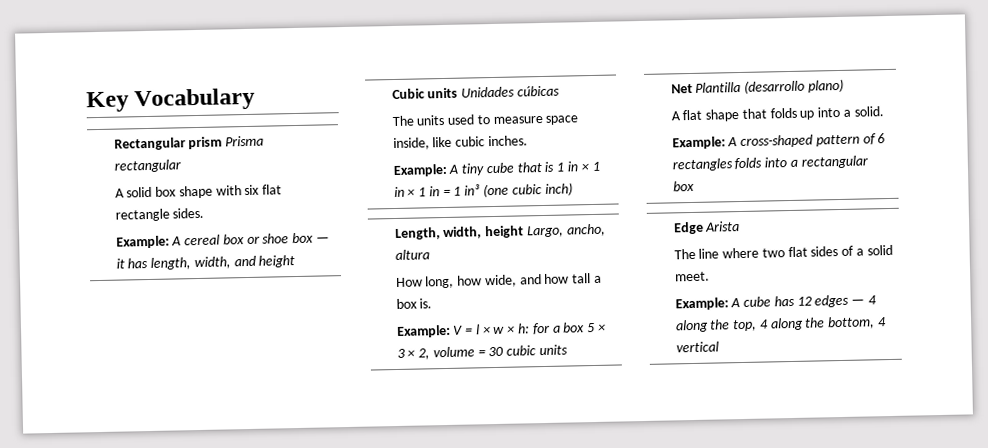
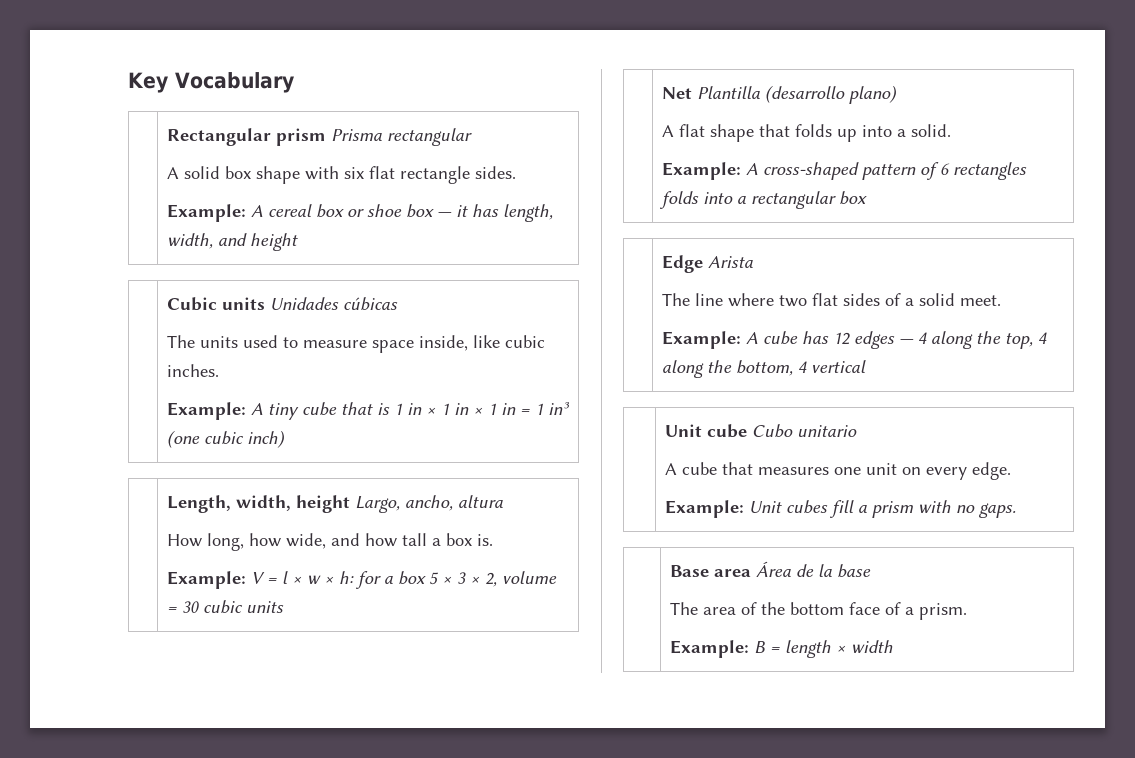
+ | Unit cube Cubo unitario
+ A cube that measures one unit on every edge.
+ Example: Unit cubes fill a prism with no gaps.
+ | Base area Área de la base
+ The area of the bottom face of a prism.
+ Example: B = length × width

